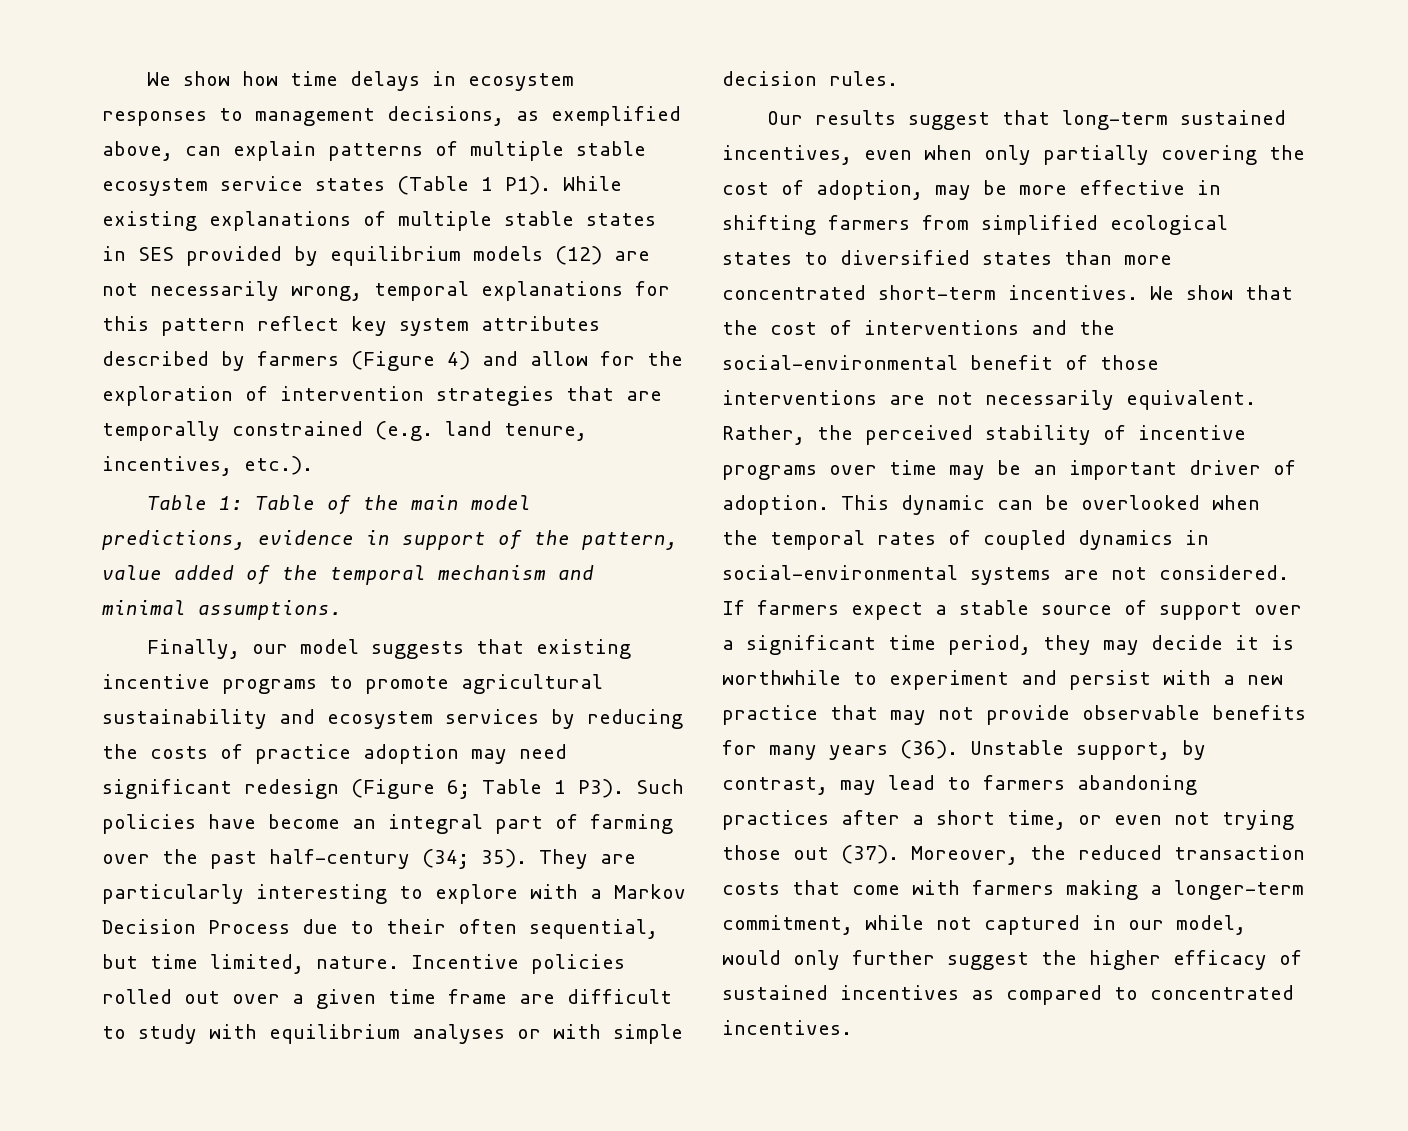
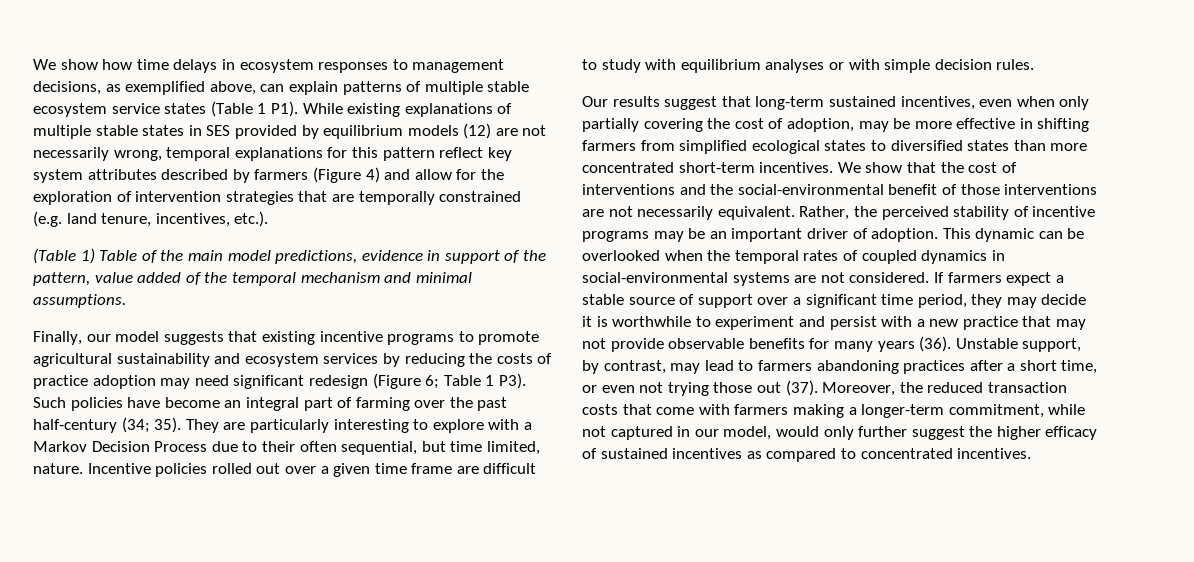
- Table 1: Table of the main model predictions, evidence in support of the pattern, value added of the temporal mechanism and minimal assumptions.
+ (Table 1) Table of the main model predictions, evidence in support of the pattern, value added of the temporal mechanism and minimal assumptions.
- Rather, the perceived stability of incentive programs over time may be an important driver of adoption.
+ Rather, the perceived stability of incentive programs may be an important driver of adoption.

